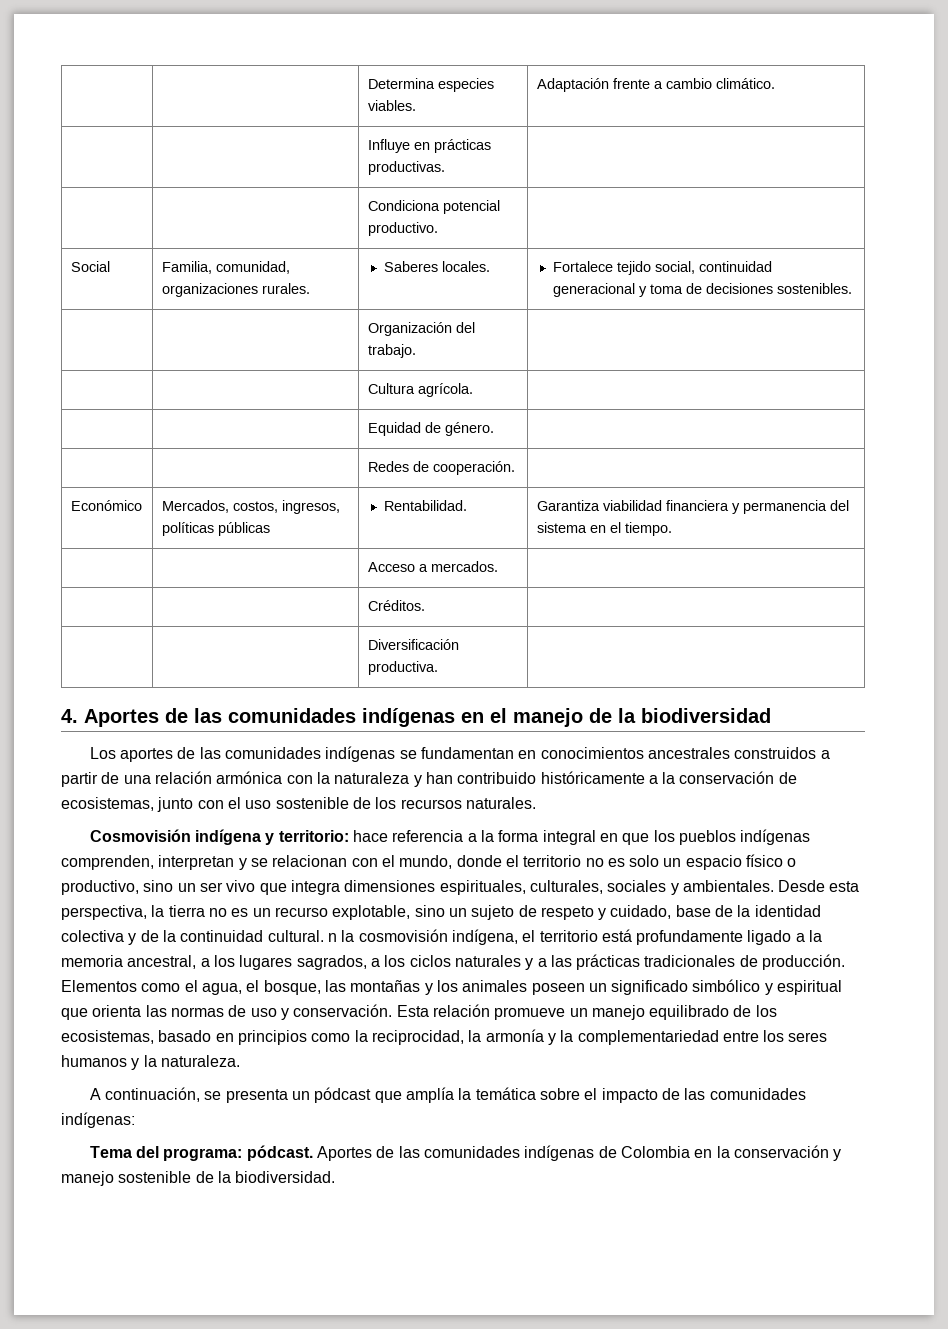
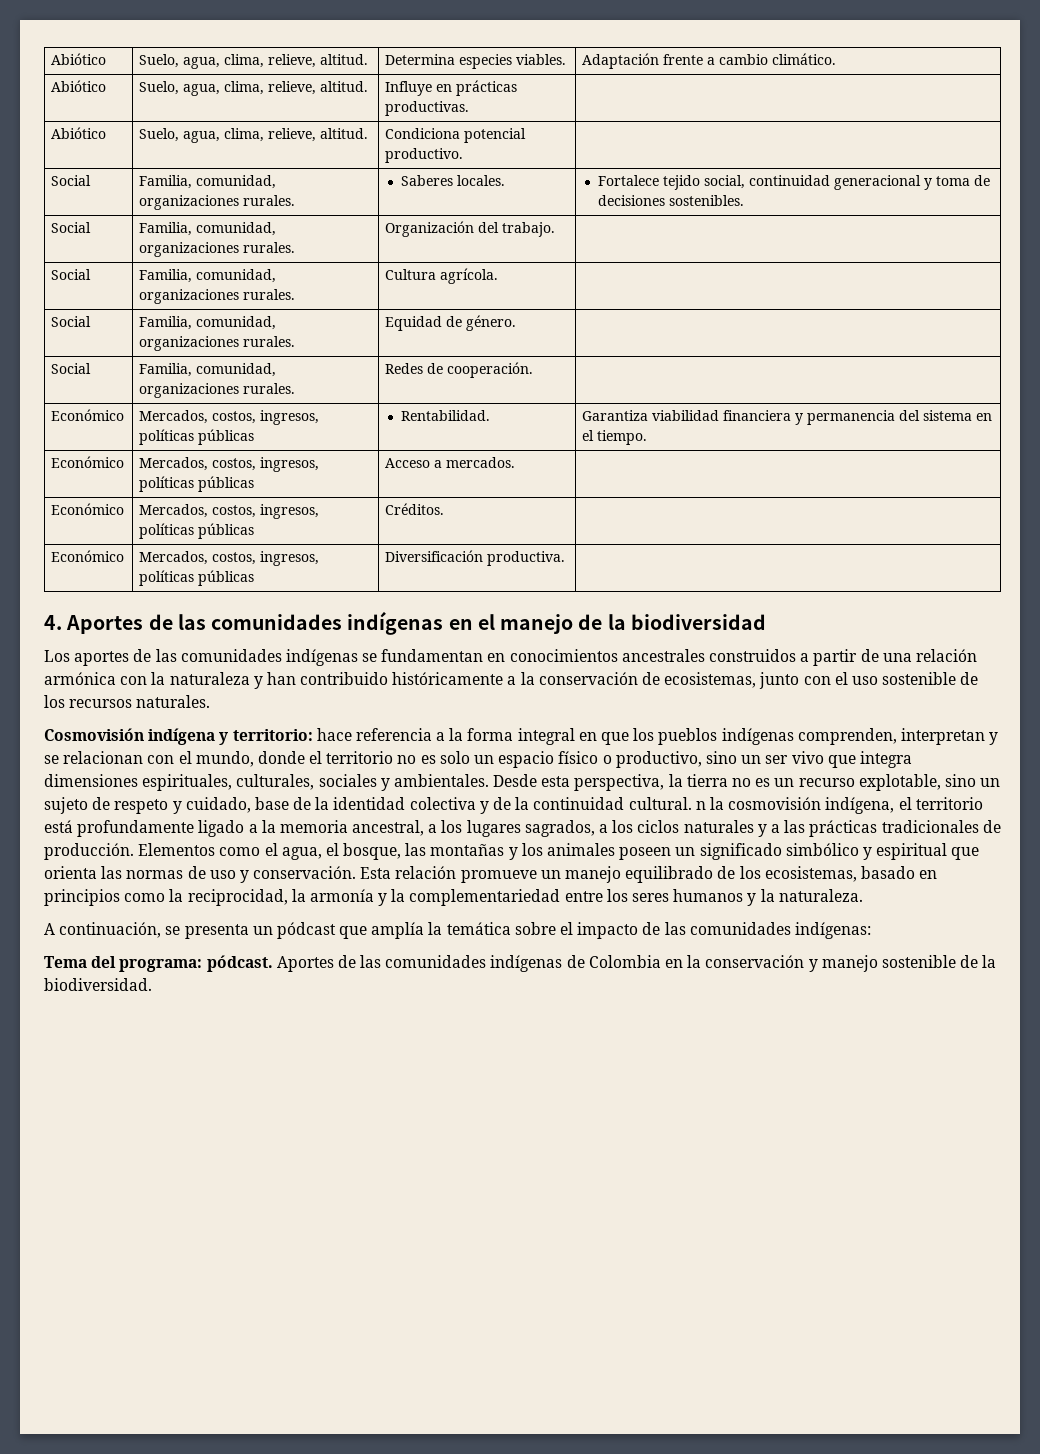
- | | Determina especies viables. | Adaptación frente a cambio climático.
+ Abiótico | Suelo, agua, clima, relieve, altitud. | Determina especies viables. | Adaptación frente a cambio climático.
- | | Influye en prácticas productivas. |
- | | Condiciona potencial productivo. |
+ Abiótico | Suelo, agua, clima, relieve, altitud. | Influye en prácticas productivas. |
+ Abiótico | Suelo, agua, clima, relieve, altitud. | Condiciona potencial productivo. |
- | | Organización del trabajo. |
- | | Cultura agrícola. |
- | | Equidad de género. |
- | | Redes de cooperación. |
+ Social | Familia, comunidad, organizaciones rurales. | Organización del trabajo. |
+ Social | Familia, comunidad, organizaciones rurales. | Cultura agrícola. |
+ Social | Familia, comunidad, organizaciones rurales. | Equidad de género. |
+ Social | Familia, comunidad, organizaciones rurales. | Redes de cooperación. |
- | | Acceso a mercados. |
- | | Créditos. |
- | | Diversificación productiva. |
+ Económico | Mercados, costos, ingresos, políticas públicas | Acceso a mercados. |
+ Económico | Mercados, costos, ingresos, políticas públicas | Créditos. |
+ Económico | Mercados, costos, ingresos, políticas públicas | Diversificación productiva. |

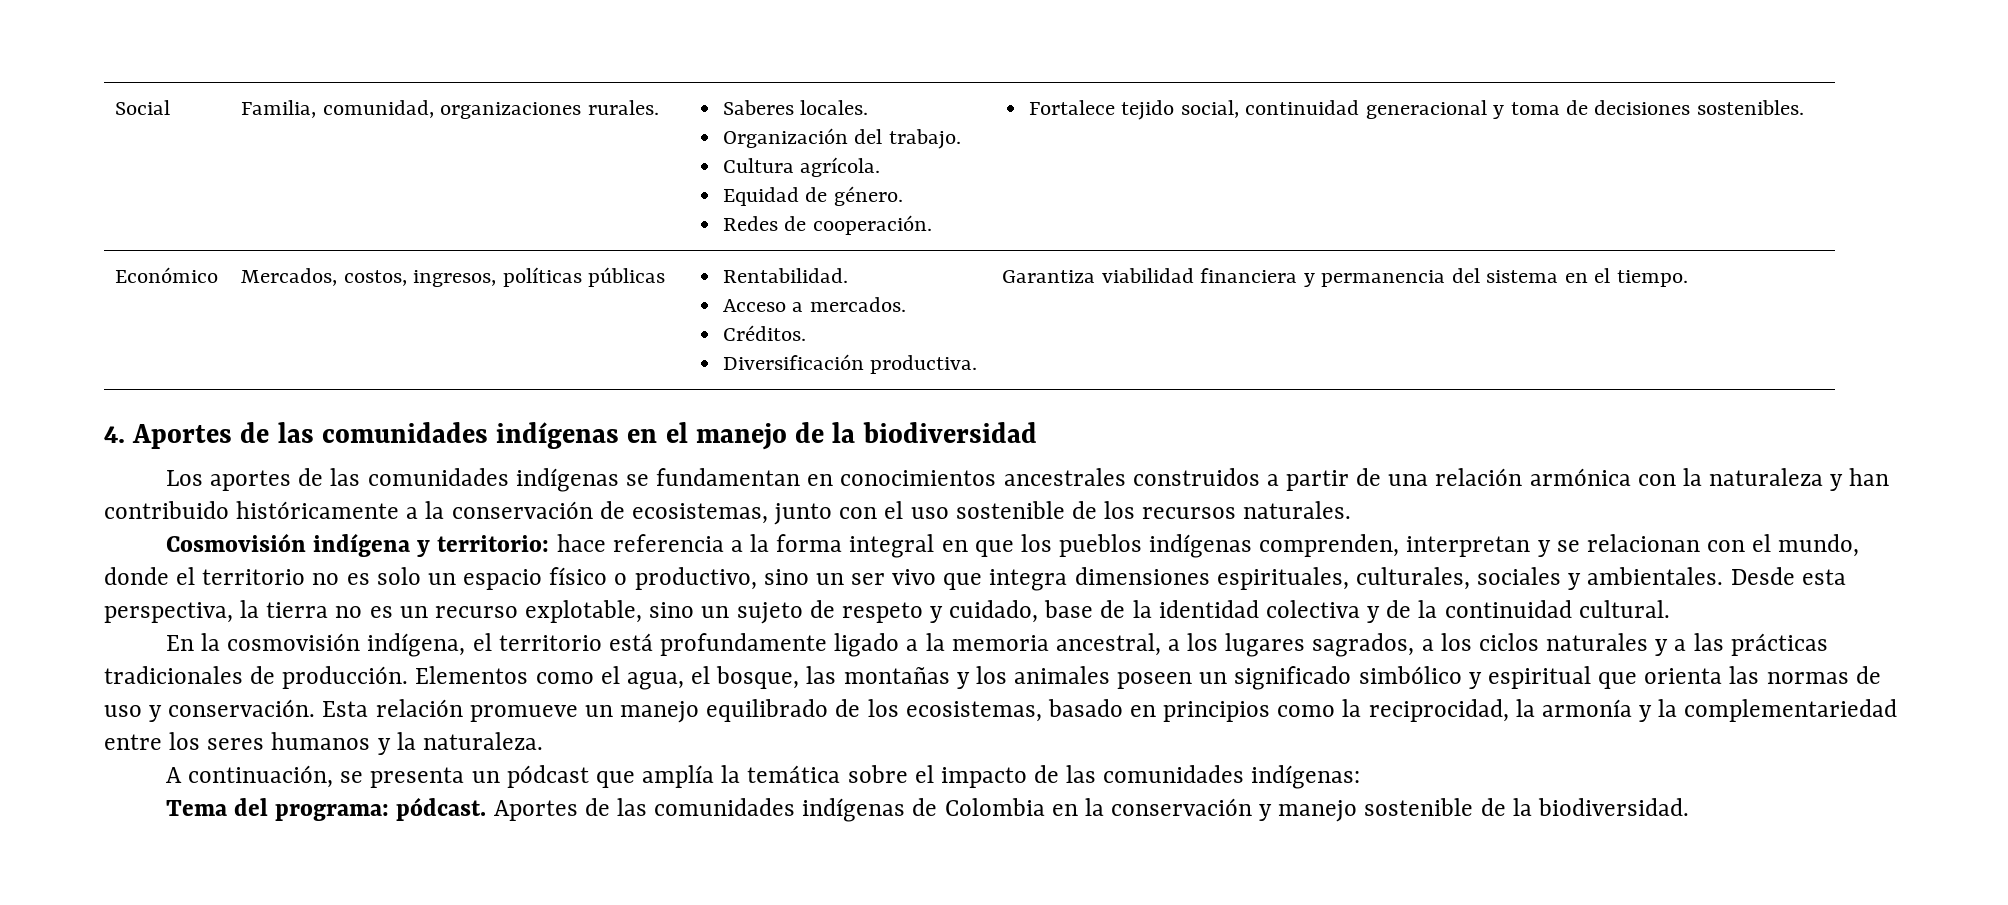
- Abiótico | Suelo, agua, clima, relieve, altitud. | Determina especies viables. | Adaptación frente a cambio climático.
- Abiótico | Suelo, agua, clima, relieve, altitud. | Influye en prácticas productivas. |
- Abiótico | Suelo, agua, clima, relieve, altitud. | Condiciona potencial productivo. |
- Social | Familia, comunidad, organizaciones rurales. | Saberes locales. | Fortalece tejido social, continuidad generacional y toma de decisiones sostenibles.
+ Social | Familia, comunidad, organizaciones rurales. | Saberes locales.
+ Organización del trabajo.
+ Cultura agrícola.
+ Equidad de género.
+ Redes de cooperación. | Fortalece tejido social, continuidad generacional y toma de decisiones sostenibles.
- Social | Familia, comunidad, organizaciones rurales. | Organización del trabajo. |
- Social | Familia, comunidad, organizaciones rurales. | Cultura agrícola. |
- Social | Familia, comunidad, organizaciones rurales. | Equidad de género. |
- Social | Familia, comunidad, organizaciones rurales. | Redes de cooperación. |
- Económico | Mercados, costos, ingresos, políticas públicas | Rentabilidad. | Garantiza viabilidad financiera y permanencia del sistema en el tiempo.
+ Económico | Mercados, costos, ingresos, políticas públicas | Rentabilidad.
+ Acceso a mercados.
+ Créditos.
+ Diversificación productiva. | Garantiza viabilidad financiera y permanencia del sistema en el tiempo.
- Económico | Mercados, costos, ingresos, políticas públicas | Acceso a mercados. |
- Económico | Mercados, costos, ingresos, políticas públicas | Créditos. |
- Económico | Mercados, costos, ingresos, políticas públicas | Diversificación productiva. |
- Desde esta perspectiva, la tierra no es un recurso explotable, sino un sujeto de respeto y cuidado, base de la identidad colectiva y de la continuidad cultural. n la cosmovisión indígena, el territorio está profundamente ligado a la memoria ancestral, a los lugares sagrados, a los ciclos naturales y a las prácticas tradicionales de producción.
+ Desde esta perspectiva, la tierra no es un recurso explotable, sino un sujeto de respeto y cuidado, base de la identidad colectiva y de la continuidad cultural.
+ En la cosmovisión indígena, el territorio está profundamente ligado a la memoria ancestral, a los lugares sagrados, a los ciclos naturales y a las prácticas tradicionales de producción.

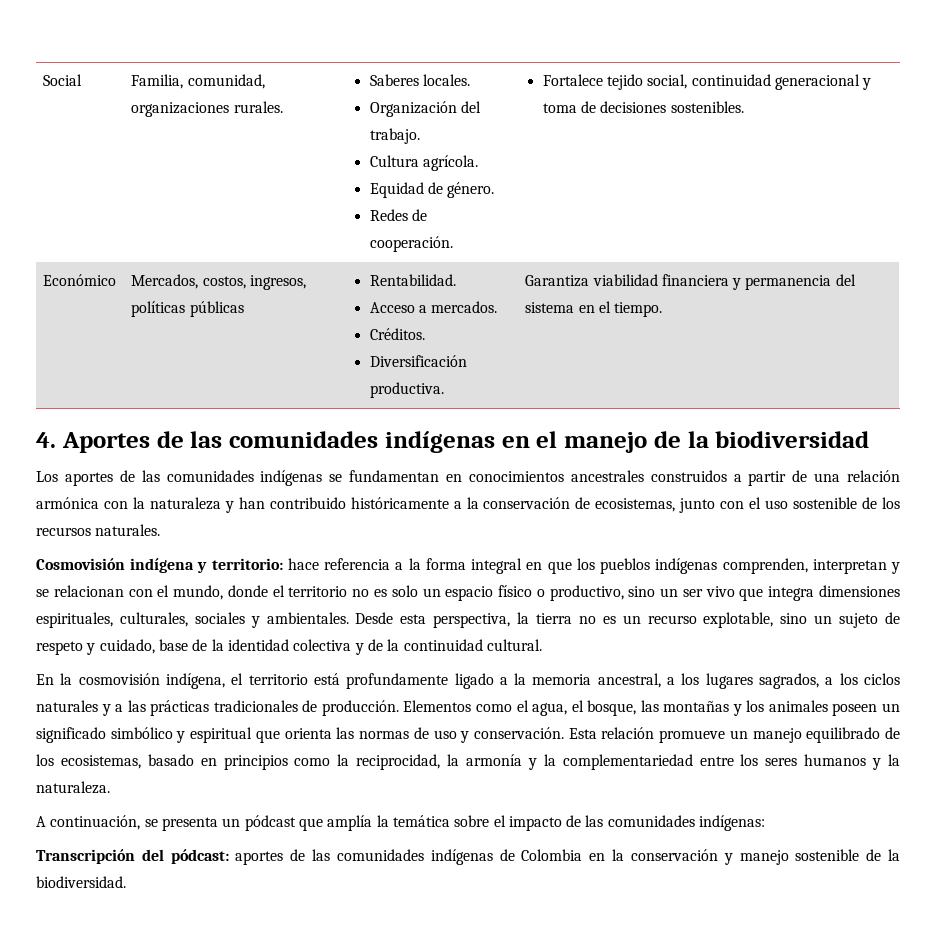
- Tema del programa: pódcast. Aportes de las comunidades indígenas de Colombia en la conservación y manejo sostenible de la biodiversidad.
+ Transcripción del pódcast: aportes de las comunidades indígenas de Colombia en la conservación y manejo sostenible de la biodiversidad.

